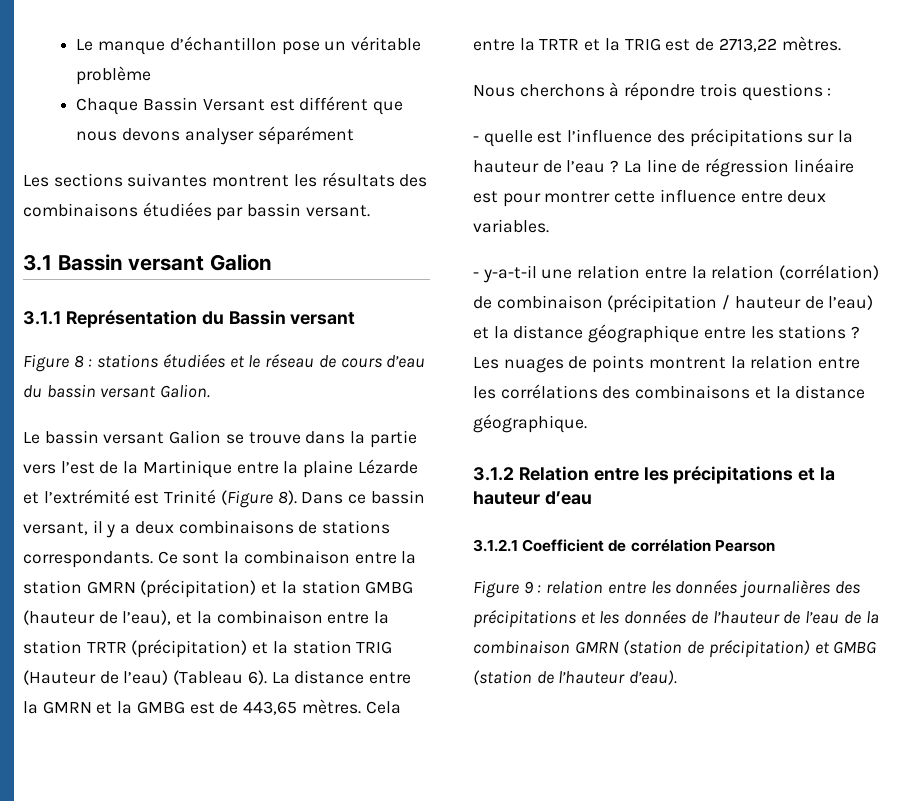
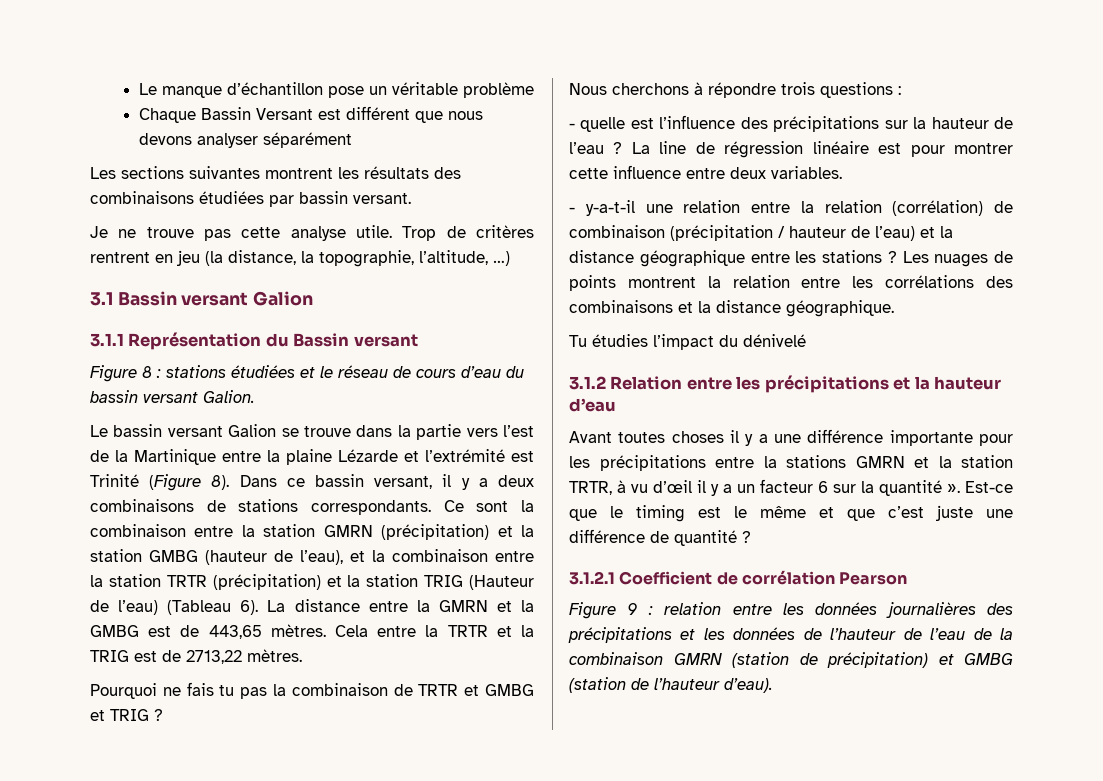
+ Je ne trouve pas cette analyse utile. Trop de critères rentrent en jeu (la distance, la topographie, l’altitude, …)
+ Pourquoi ne fais tu pas la combinaison de TRTR et GMBG et TRIG ?
+ Tu étudies l’impact du dénivelé
+ Avant toutes choses il y a une différence importante pour les précipitations entre la stations GMRN et la station TRTR, à vu d’œil il y a un facteur 6 sur la quantité ». Est-ce que le timing est le même et que c’est juste une différence de quantité ?

